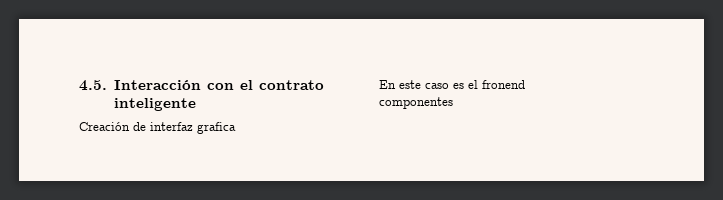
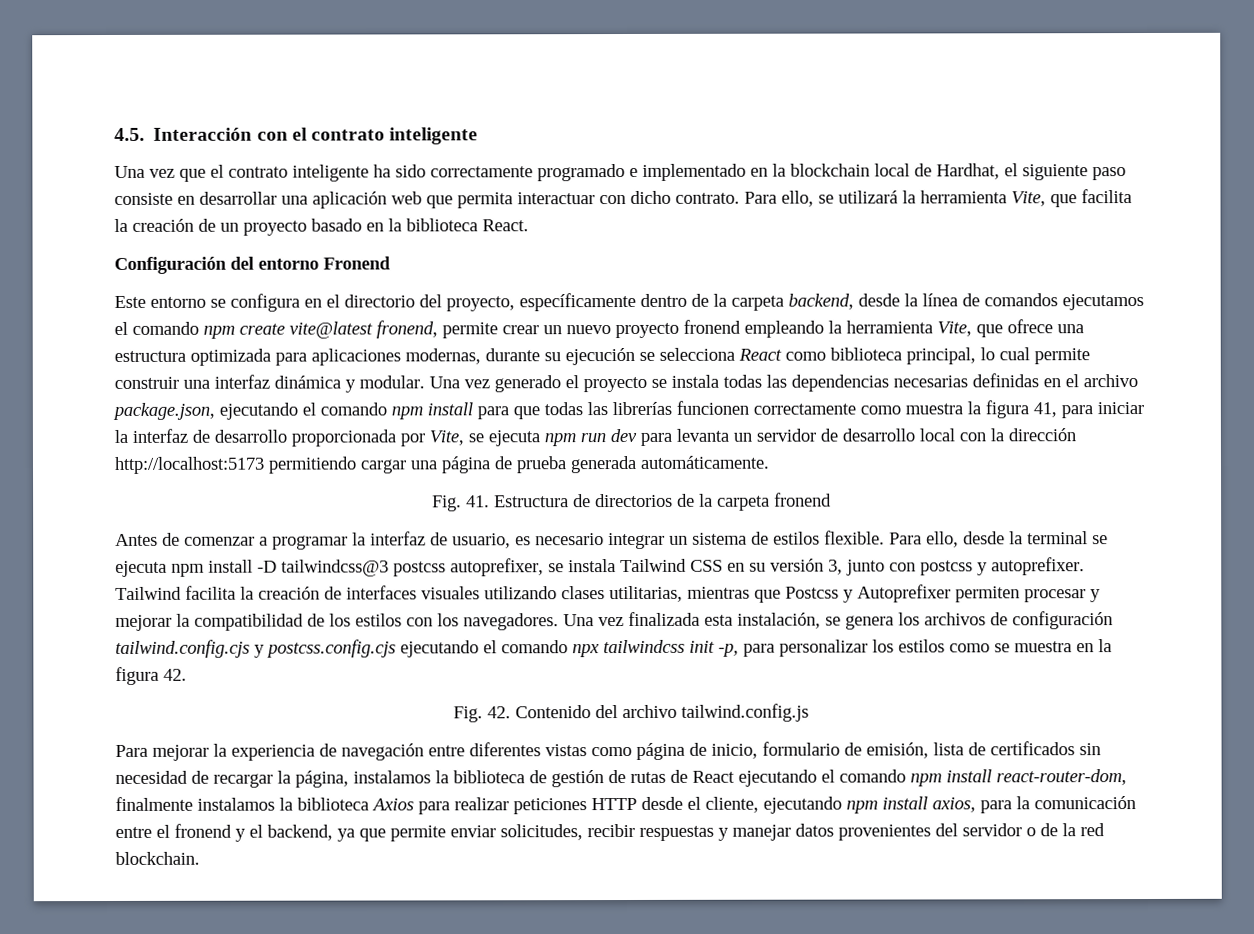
- Creación de interfaz grafica
- En este caso es el fronend
- componentes
+ Una vez que el contrato inteligente ha sido correctamente programado e implementado en la blockchain local de Hardhat, el siguiente paso consiste en desarrollar una aplicación web que permita interactuar con dicho contrato. Para ello, se utilizará la herramienta Vite, que facilita la creación de un proyecto basado en la biblioteca React.
+ Configuración del entorno Fronend
+ Este entorno se configura en el directorio del proyecto, específicamente dentro de la carpeta backend, desde la línea de comandos ejecutamos el comando npm create vite@latest fronend, permite crear un nuevo proyecto fronend empleando la herramienta Vite, que ofrece una estructura optimizada para aplicaciones modernas, durante su ejecución se selecciona React como biblioteca principal, lo cual permite construir una interfaz dinámica y modular. Una vez generado el proyecto se instala todas las dependencias necesarias definidas en el archivo package.json, ejecutando el comando npm install para que todas las librerías funcionen correctamente como muestra la figura 41, para iniciar la interfaz de desarrollo proporcionada por Vite, se ejecuta npm run dev para levanta un servidor de desarrollo local con la dirección http://localhost:5173 permitiendo cargar una página de prueba generada automáticamente.
+ Fig. 41. Estructura de directorios de la carpeta fronend
+ Antes de comenzar a programar la interfaz de usuario, es necesario integrar un sistema de estilos flexible. Para ello, desde la terminal se ejecuta npm install -D tailwindcss@3 postcss autoprefixer, se instala Tailwind CSS en su versión 3, junto con postcss y autoprefixer. Tailwind facilita la creación de interfaces visuales utilizando clases utilitarias, mientras que Postcss y Autoprefixer permiten procesar y mejorar la compatibilidad de los estilos con los navegadores. Una vez finalizada esta instalación, se genera los archivos de configuración tailwind.config.cjs y postcss.config.cjs ejecutando el comando npx tailwindcss init -p, para personalizar los estilos como se muestra en la figura 42.
+ Fig. 42. Contenido del archivo tailwind.config.js
+ Para mejorar la experiencia de navegación entre diferentes vistas como página de inicio, formulario de emisión, lista de certificados sin necesidad de recargar la página, instalamos la biblioteca de gestión de rutas de React ejecutando el comando npm install react-router-dom, finalmente instalamos la biblioteca Axios para realizar peticiones HTTP desde el cliente, ejecutando npm install axios, para la comunicación entre el fronend y el backend, ya que permite enviar solicitudes, recibir respuestas y manejar datos provenientes del servidor o de la red blockchain.

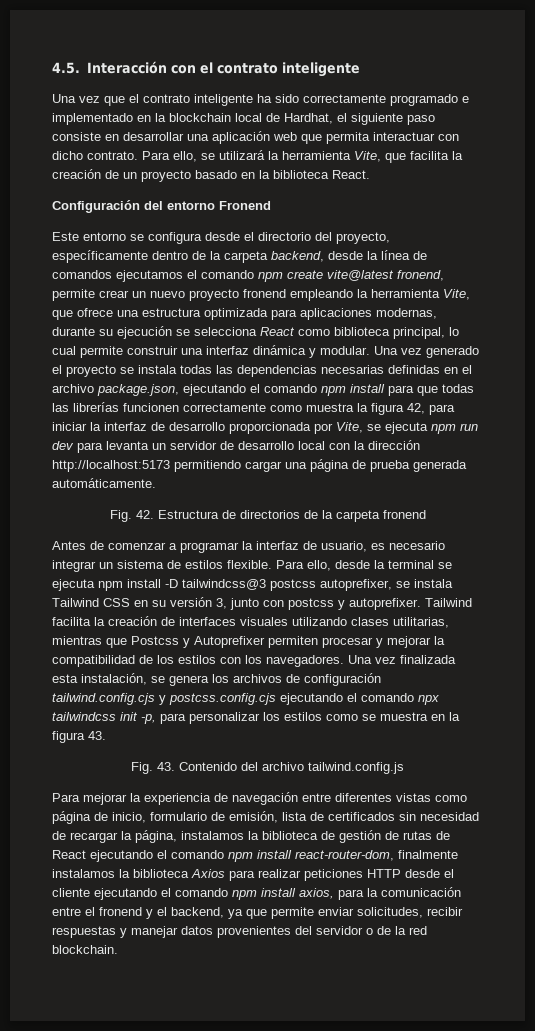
- Este entorno se configura en el directorio del proyecto, específicamente dentro de la carpeta backend, desde la línea de comandos ejecutamos el comando npm create vite@latest fronend, permite crear un nuevo proyecto fronend empleando la herramienta Vite, que ofrece una estructura optimizada para aplicaciones modernas, durante su ejecución se selecciona React como biblioteca principal, lo cual permite construir una interfaz dinámica y modular.
+ Este entorno se configura desde el directorio del proyecto, específicamente dentro de la carpeta backend, desde la línea de comandos ejecutamos el comando npm create vite@latest fronend, permite crear un nuevo proyecto fronend empleando la herramienta Vite, que ofrece una estructura optimizada para aplicaciones modernas, durante su ejecución se selecciona React como biblioteca principal, lo cual permite construir una interfaz dinámica y modular.
- Una vez generado el proyecto se instala todas las dependencias necesarias definidas en el archivo package.json, ejecutando el comando npm install para que todas las librerías funcionen correctamente como muestra la figura 41, para iniciar la interfaz de desarrollo proporcionada por Vite, se ejecuta npm run dev para levanta un servidor de desarrollo local con la dirección http://localhost:5173 permitiendo cargar una página de prueba generada automáticamente.
+ Una vez generado el proyecto se instala todas las dependencias necesarias definidas en el archivo package.json, ejecutando el comando npm install para que todas las librerías funcionen correctamente como muestra la figura 42, para iniciar la interfaz de desarrollo proporcionada por Vite, se ejecuta npm run dev para levanta un servidor de desarrollo local con la dirección http://localhost:5173 permitiendo cargar una página de prueba generada automáticamente.
- Fig. 41. Estructura de directorios de la carpeta fronend
+ Fig. 42. Estructura de directorios de la carpeta fronend
- Una vez finalizada esta instalación, se genera los archivos de configuración tailwind.config.cjs y postcss.config.cjs ejecutando el comando npx tailwindcss init -p, para personalizar los estilos como se muestra en la figura 42.
- Fig. 42. Contenido del archivo tailwind.config.js
+ Una vez finalizada esta instalación, se genera los archivos de configuración tailwind.config.cjs y postcss.config.cjs ejecutando el comando npx tailwindcss init -p, para personalizar los estilos como se muestra en la figura 43.
+ Fig. 43. Contenido del archivo tailwind.config.js
- Para mejorar la experiencia de navegación entre diferentes vistas como página de inicio, formulario de emisión, lista de certificados sin necesidad de recargar la página, instalamos la biblioteca de gestión de rutas de React ejecutando el comando npm install react-router-dom, finalmente instalamos la biblioteca Axios para realizar peticiones HTTP desde el cliente, ejecutando npm install axios, para la comunicación entre el fronend y el backend, ya que permite enviar solicitudes, recibir respuestas y manejar datos provenientes del servidor o de la red blockchain.
+ Para mejorar la experiencia de navegación entre diferentes vistas como página de inicio, formulario de emisión, lista de certificados sin necesidad de recargar la página, instalamos la biblioteca de gestión de rutas de React ejecutando el comando npm install react-router-dom, finalmente instalamos la biblioteca Axios para realizar peticiones HTTP desde el cliente ejecutando el comando npm install axios, para la comunicación entre el fronend y el backend, ya que permite enviar solicitudes, recibir respuestas y manejar datos provenientes del servidor o de la red blockchain.

